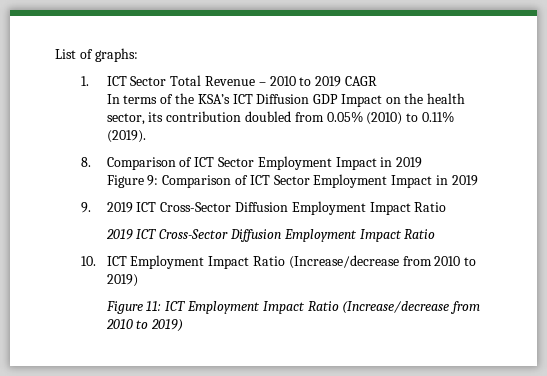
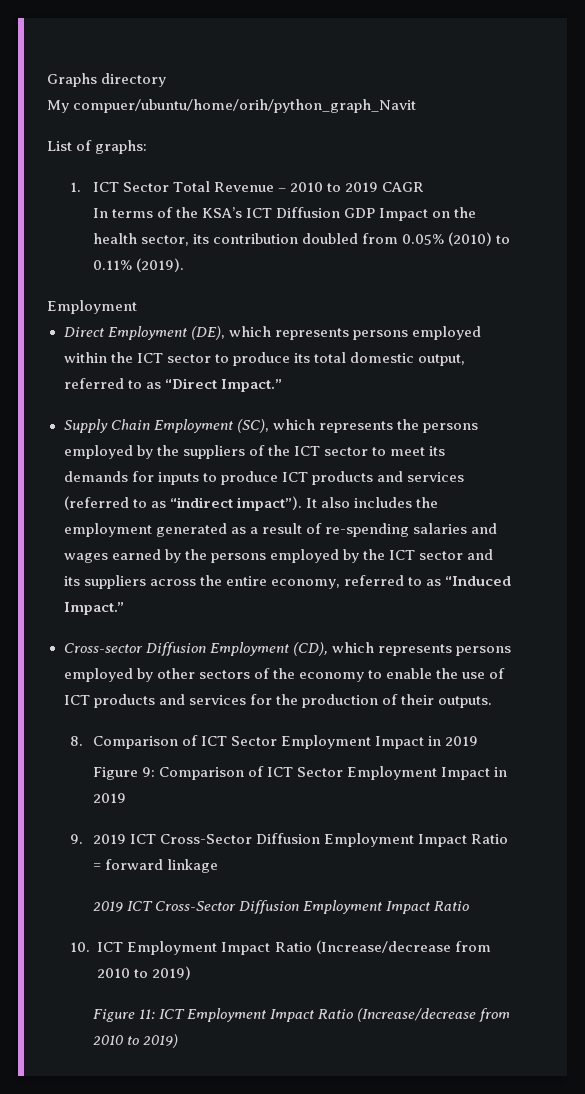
+ Graphs directory
+ My compuer/ubuntu/home/orih/python_graph_Navit
  In terms of the KSA’s ICT Diffusion GDP Impact on the health sector, its contribution doubled from 0.05% (2010) to 0.11% (2019).
+ Employment
+ Direct Employment (DE), which represents persons employed within the ICT sector to produce its total domestic output, referred to as “Direct Impact.”
+ Supply Chain Employment (SC), which represents the persons employed by the suppliers of the ICT sector to meet its demands for inputs to produce ICT products and services (referred to as “indirect impact”). It also includes the employment generated as a result of re-spending salaries and wages earned by the persons employed by the ICT sector and its suppliers across the entire economy, referred to as “Induced Impact.”
+ Cross-sector Diffusion Employment (CD), which represents persons employed by other sectors of the economy to enable the use of ICT products and services for the production of their outputs.
- 9. 2019 ICT Cross-Sector Diffusion Employment Impact Ratio
+ 9. 2019 ICT Cross-Sector Diffusion Employment Impact Ratio = forward linkage

